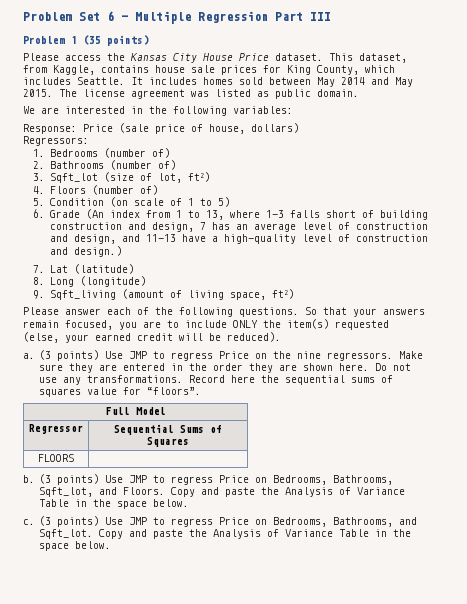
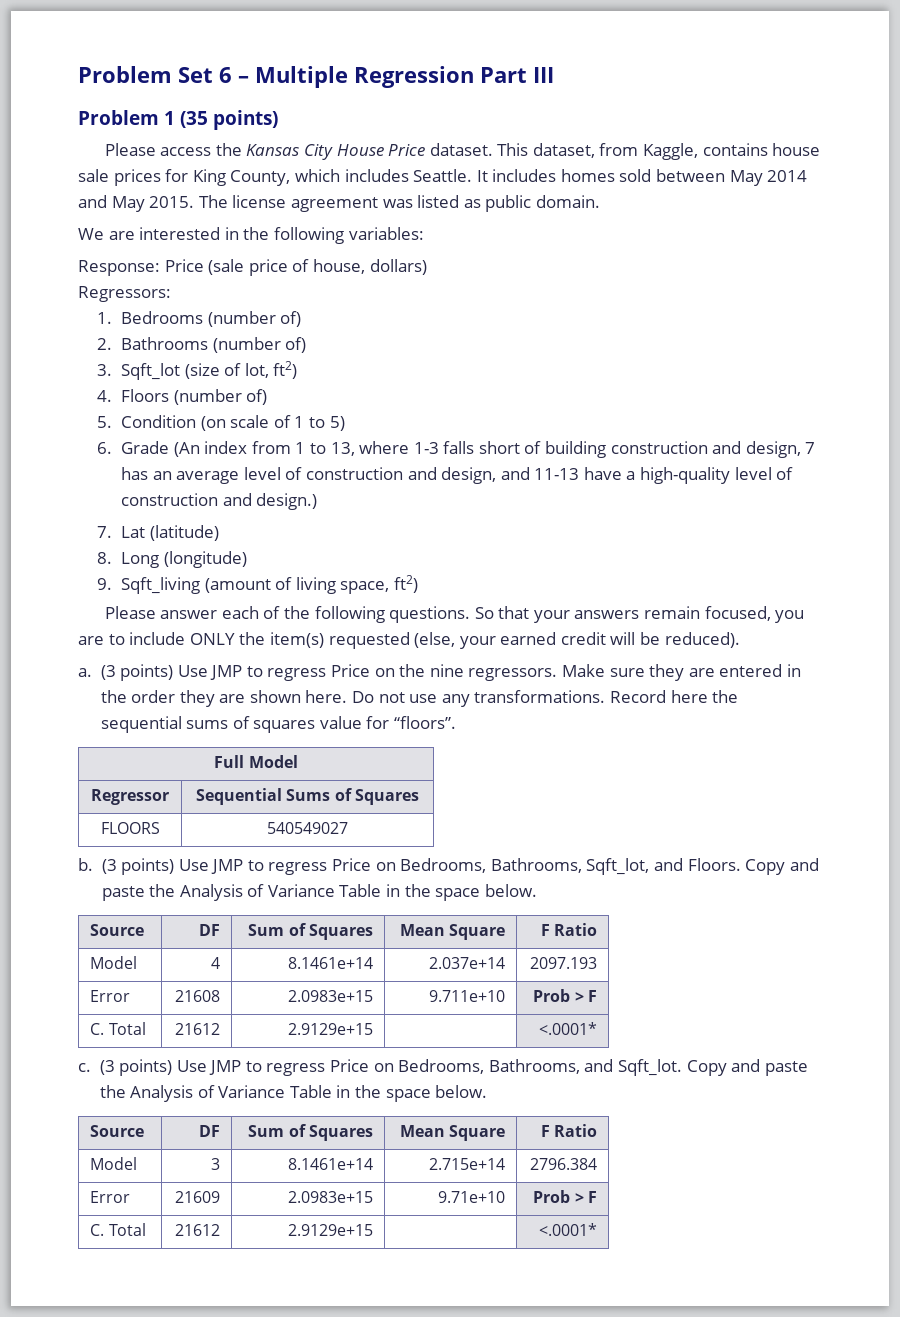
- FLOORS |
+ FLOORS | 540549027
  (3 points) Use JMP to regress Price on Bedrooms, Bathrooms, Sqft_lot, and Floors. Copy and paste the Analysis of Variance Table in the space below.
+ Source | DF | Sum of Squares | Mean Square | F Ratio
+ Model | 4 | 8.1461e+14 | 2.037e+14 | 2097.193
+ Error | 21608 | 2.0983e+15 | 9.711e+10 | Prob > F
+ C. Total | 21612 | 2.9129e+15 | | <.0001*
  (3 points) Use JMP to regress Price on Bedrooms, Bathrooms, and Sqft_lot. Copy and paste the Analysis of Variance Table in the space below.
+ Source | DF | Sum of Squares | Mean Square | F Ratio
+ Model | 3 | 8.1461e+14 | 2.715e+14 | 2796.384
+ Error | 21609 | 2.0983e+15 | 9.71e+10 | Prob > F
+ C. Total | 21612 | 2.9129e+15 | | <.0001*

